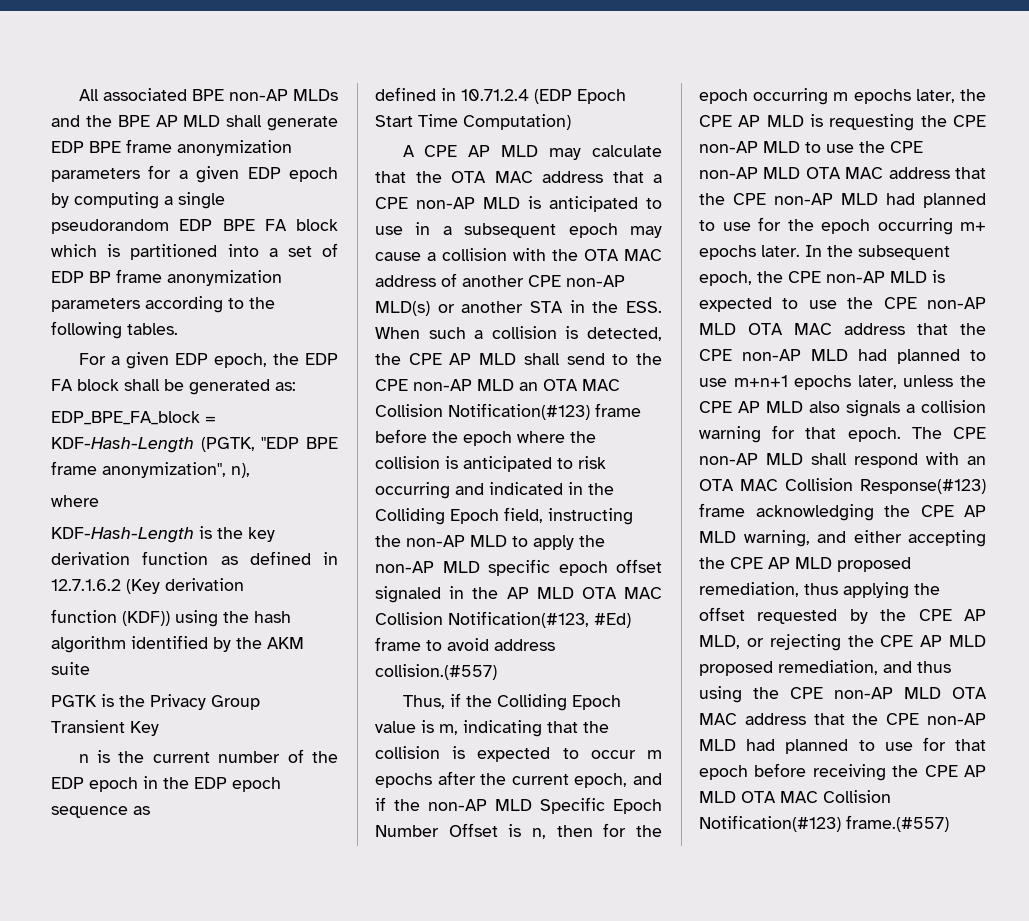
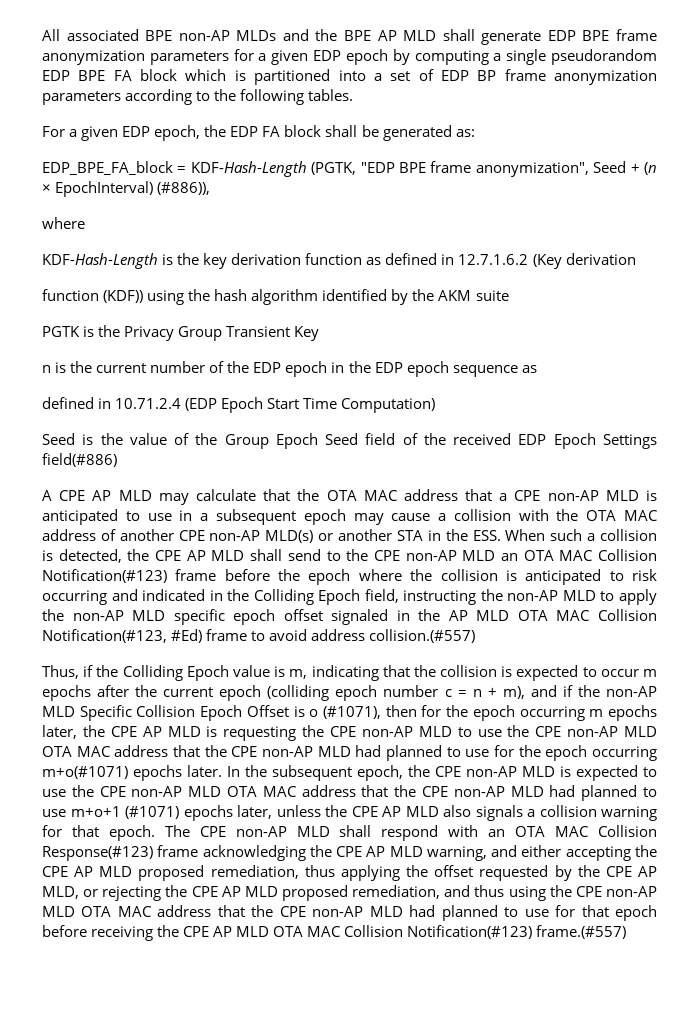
- EDP_BPE_FA_block = KDF-Hash-Length (PGTK, "EDP BPE frame anonymization", n),
+ EDP_BPE_FA_block = KDF-Hash-Length (PGTK, "EDP BPE frame anonymization", Seed + (n × EpochInterval) (#886)),
+ Seed is the value of the Group Epoch Seed field of the received EDP Epoch Settings field(#886)
- Thus, if the Colliding Epoch value is m, indicating that the collision is expected to occur m epochs after the current epoch, and if the non-AP MLD Specific Epoch Number Offset is n, then for the epoch occurring m epochs later, the CPE AP MLD is requesting the CPE non-AP MLD to use the CPE non-AP MLD OTA MAC address that the CPE non-AP MLD had planned to use for the epoch occurring m+ epochs later.
+ Thus, if the Colliding Epoch value is m, indicating that the collision is expected to occur m epochs after the current epoch (colliding epoch number c = n + m), and if the non-AP MLD Specific Collision Epoch Offset is o (#1071), then for the epoch occurring m epochs later, the CPE AP MLD is requesting the CPE non-AP MLD to use the CPE non-AP MLD OTA MAC address that the CPE non-AP MLD had planned to use for the epoch occurring m+o(#1071) epochs later.
- In the subsequent epoch, the CPE non-AP MLD is expected to use the CPE non-AP MLD OTA MAC address that the CPE non-AP MLD had planned to use m+n+1 epochs later, unless the CPE AP MLD also signals a collision warning for that epoch.
+ In the subsequent epoch, the CPE non-AP MLD is expected to use the CPE non-AP MLD OTA MAC address that the CPE non-AP MLD had planned to use m+o+1 (#1071) epochs later, unless the CPE AP MLD also signals a collision warning for that epoch.

